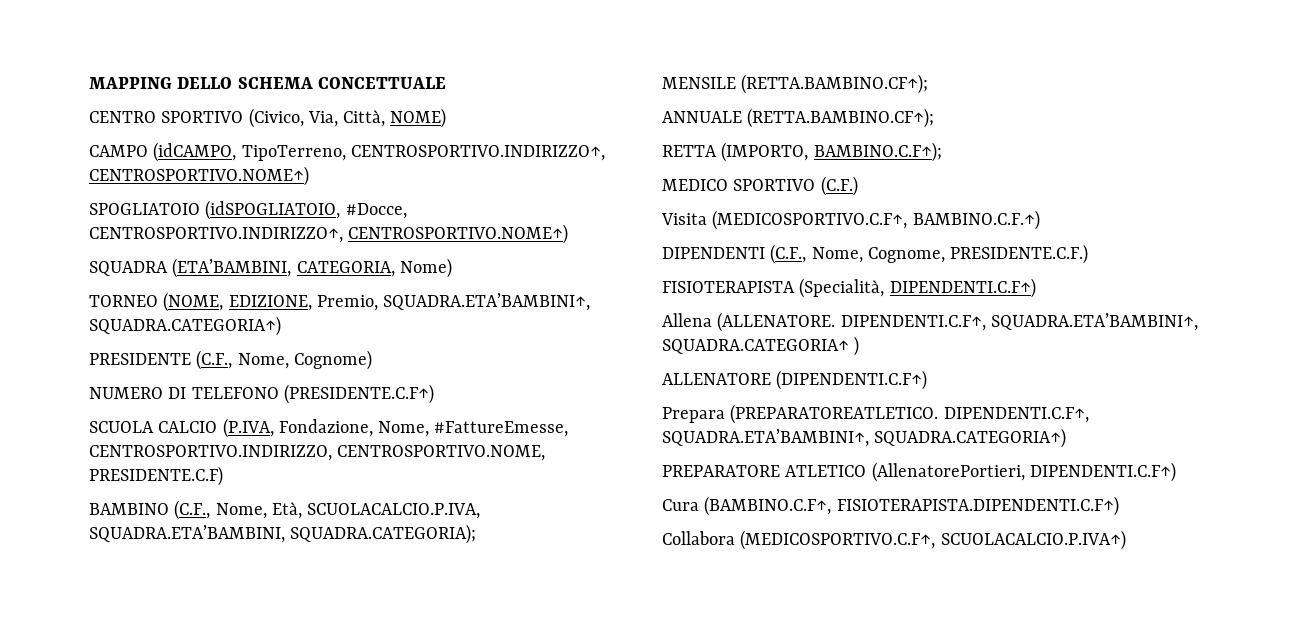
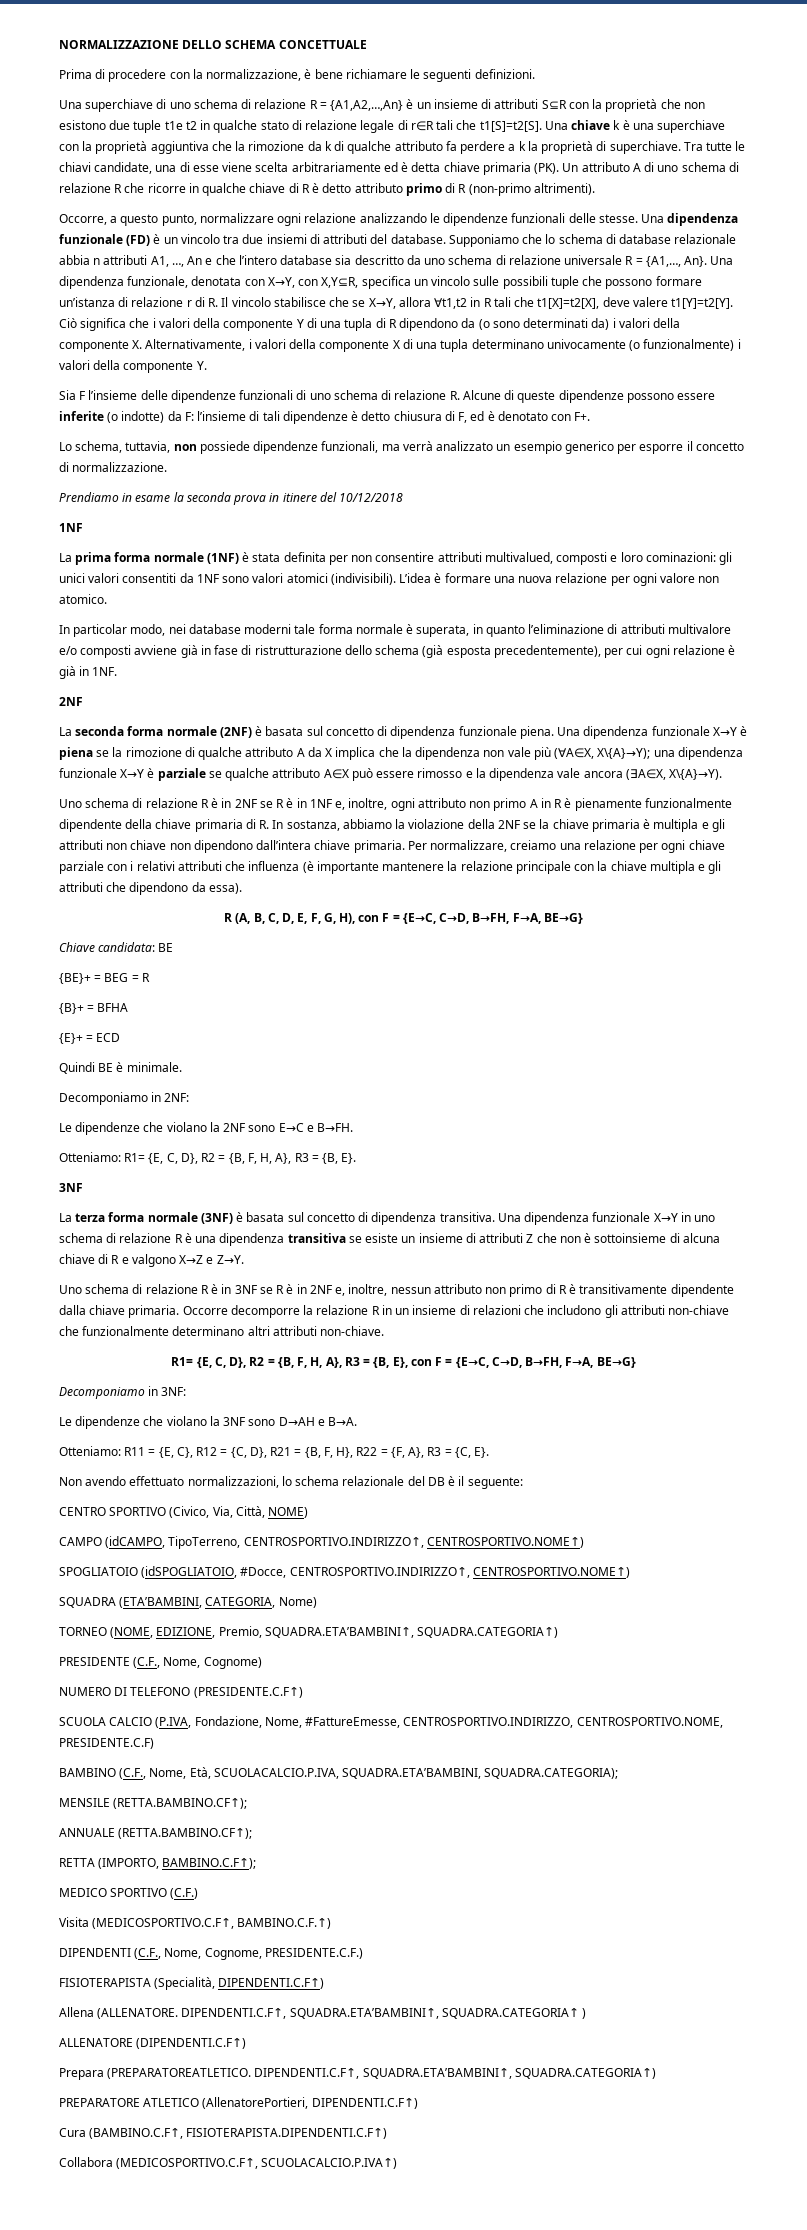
- MAPPING DELLO SCHEMA CONCETTUALE
+ NORMALIZZAZIONE DELLO SCHEMA CONCETTUALE
+ Prima di procedere con la normalizzazione, è bene richiamare le seguenti definizioni.
+ Una superchiave di uno schema di relazione R = {A1,A2,…,An} è un insieme di attributi S⊆R con la proprietà che non esistono due tuple t1e t2 in qualche stato di relazione legale di r∈R tali che t1[S]=t2[S]. Una chiave k è una superchiave con la proprietà aggiuntiva che la rimozione da k di qualche attributo fa perdere a k la proprietà di superchiave. Tra tutte le chiavi candidate, una di esse viene scelta arbitrariamente ed è detta chiave primaria (PK). Un attributo A di uno schema di relazione R che ricorre in qualche chiave di R è detto attributo primo di R (non-primo altrimenti).
+ Occorre, a questo punto, normalizzare ogni relazione analizzando le dipendenze funzionali delle stesse. Una dipendenza funzionale (FD) è un vincolo tra due insiemi di attributi del database. Supponiamo che lo schema di database relazionale abbia n attributi A1, …, An e che l’intero database sia descritto da uno schema di relazione universale R = {A1,…, An}. Una dipendenza funzionale, denotata con X→Y, con X,Y⊆R, specifica un vincolo sulle possibili tuple che possono formare un’istanza di relazione r di R. Il vincolo stabilisce che se X→Y, allora ∀t1,t2 in R tali che t1[X]=t2[X], deve valere t1[Y]=t2[Y]. Ciò significa che i valori della componente Y di una tupla di R dipendono da (o sono determinati da) i valori della componente X. Alternativamente, i valori della componente X di una tupla determinano univocamente (o funzionalmente) i valori della componente Y.
+ Sia F l’insieme delle dipendenze funzionali di uno schema di relazione R. Alcune di queste dipendenze possono essere inferite (o indotte) da F: l’insieme di tali dipendenze è detto chiusura di F, ed è denotato con F+.
+ Lo schema, tuttavia, non possiede dipendenze funzionali, ma verrà analizzato un esempio generico per esporre il concetto di normalizzazione.
+ Prendiamo in esame la seconda prova in itinere del 10/12/2018
+ 1NF
+ La prima forma normale (1NF) è stata definita per non consentire attributi multivalued, composti e loro cominazioni: gli unici valori consentiti da 1NF sono valori atomici (indivisibili). L’idea è formare una nuova relazione per ogni valore non atomico.
+ In particolar modo, nei database moderni tale forma normale è superata, in quanto l’eliminazione di attributi multivalore e/o composti avviene già in fase di ristrutturazione dello schema (già esposta precedentemente), per cui ogni relazione è già in 1NF.
+ 2NF
+ La seconda forma normale (2NF) è basata sul concetto di dipendenza funzionale piena. Una dipendenza funzionale X→Y è piena se la rimozione di qualche attributo A da X implica che la dipendenza non vale più (∀A∈X, X\{A}→Y); una dipendenza funzionale X→Y è parziale se qualche attributo A∈X può essere rimosso e la dipendenza vale ancora (∃A∈X, X\{A}→Y).
+ Uno schema di relazione R è in 2NF se R è in 1NF e, inoltre, ogni attributo non primo A in R è pienamente funzionalmente dipendente della chiave primaria di R. In sostanza, abbiamo la violazione della 2NF se la chiave primaria è multipla e gli attributi non chiave non dipendono dall’intera chiave primaria. Per normalizzare, creiamo una relazione per ogni chiave parziale con i relativi attributi che influenza (è importante mantenere la relazione principale con la chiave multipla e gli attributi che dipendono da essa).
+ R (A, B, C, D, E, F, G, H), con F = {E→C, C→D, B→FH, F→A, BE→G}
+ Chiave candidata: BE
+ {BE}+ = BEG = R
+ {B}+ = BFHA
+ {E}+ = ECD
+ Quindi BE è minimale.
+ Decomponiamo in 2NF:
+ Le dipendenze che violano la 2NF sono E→C e B→FH.
+ Otteniamo: R1= {E, C, D}, R2 = {B, F, H, A}, R3 = {B, E}.
+ 3NF
+ La terza forma normale (3NF) è basata sul concetto di dipendenza transitiva. Una dipendenza funzionale X→Y in uno schema di relazione R è una dipendenza transitiva se esiste un insieme di attributi Z che non è sottoinsieme di alcuna chiave di R e valgono X→Z e Z→Y.
+ Uno schema di relazione R è in 3NF se R è in 2NF e, inoltre, nessun attributo non primo di R è transitivamente dipendente dalla chiave primaria. Occorre decomporre la relazione R in un insieme di relazioni che includono gli attributi non-chiave che funzionalmente determinano altri attributi non-chiave.
+ R1= {E, C, D}, R2 = {B, F, H, A}, R3 = {B, E}, con F = {E→C, C→D, B→FH, F→A, BE→G}
+ Decomponiamo in 3NF:
+ Le dipendenze che violano la 3NF sono D→AH e B→A.
+ Otteniamo: R11 = {E, C}, R12 = {C, D}, R21 = {B, F, H}, R22 = {F, A}, R3 = {C, E}.
+ Non avendo effettuato normalizzazioni, lo schema relazionale del DB è il seguente:

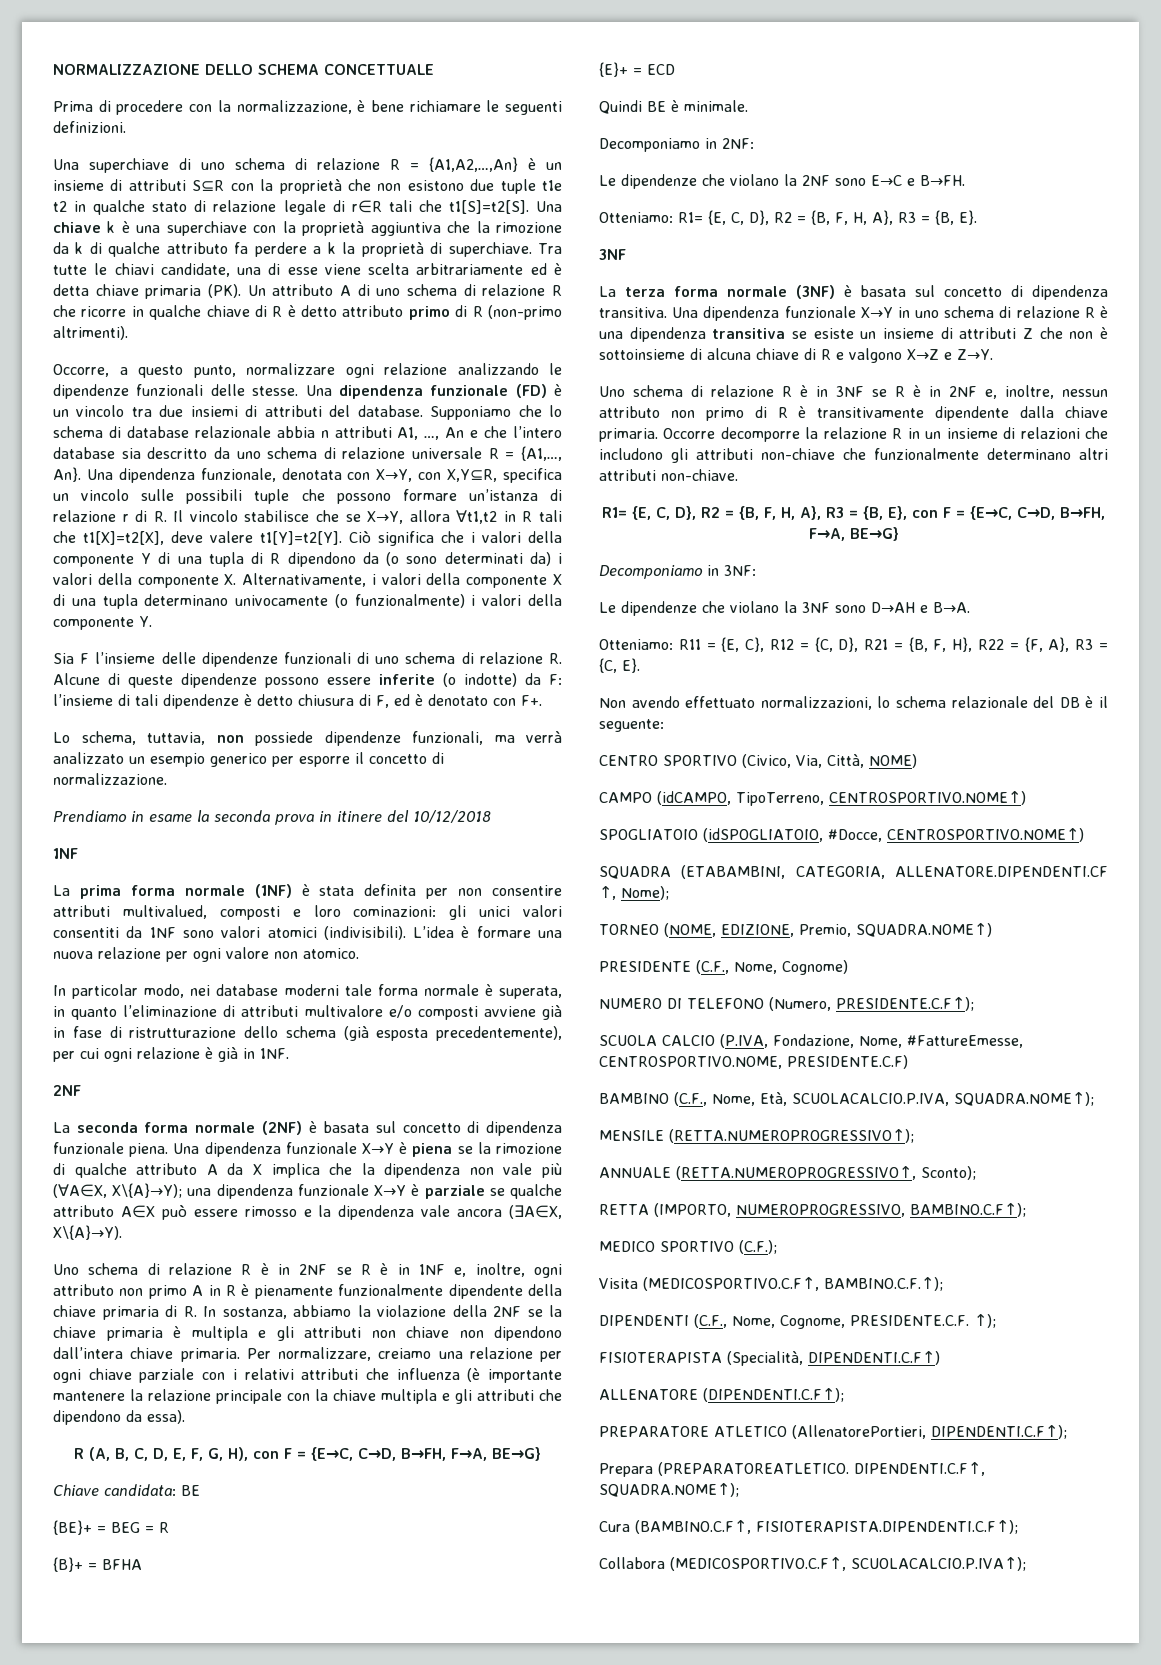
- CAMPO (idCAMPO, TipoTerreno, CENTROSPORTIVO.INDIRIZZO↑, CENTROSPORTIVO.NOME↑)
+ CAMPO (idCAMPO, TipoTerreno, CENTROSPORTIVO.NOME↑)
- SPOGLIATOIO (idSPOGLIATOIO, #Docce, CENTROSPORTIVO.INDIRIZZO↑, CENTROSPORTIVO.NOME↑)
+ SPOGLIATOIO (idSPOGLIATOIO, #Docce, CENTROSPORTIVO.NOME↑)
- SQUADRA (ETA’BAMBINI, CATEGORIA, Nome)
+ SQUADRA (ETABAMBINI, CATEGORIA, ALLENATORE.DIPENDENTI.CF ↑, Nome);
- TORNEO (NOME, EDIZIONE, Premio, SQUADRA.ETA’BAMBINI↑, SQUADRA.CATEGORIA↑)
+ TORNEO (NOME, EDIZIONE, Premio, SQUADRA.NOME↑)
- NUMERO DI TELEFONO (PRESIDENTE.C.F↑)
+ NUMERO DI TELEFONO (Numero, PRESIDENTE.C.F↑);
- SCUOLA CALCIO (P.IVA, Fondazione, Nome, #FattureEmesse, CENTROSPORTIVO.INDIRIZZO, CENTROSPORTIVO.NOME, PRESIDENTE.C.F)
+ SCUOLA CALCIO (P.IVA, Fondazione, Nome, #FattureEmesse, CENTROSPORTIVO.NOME, PRESIDENTE.C.F)
- BAMBINO (C.F., Nome, Età, SCUOLACALCIO.P.IVA, SQUADRA.ETA’BAMBINI, SQUADRA.CATEGORIA);
+ BAMBINO (C.F., Nome, Età, SCUOLACALCIO.P.IVA, SQUADRA.NOME↑);
- MENSILE (RETTA.BAMBINO.CF↑);
+ MENSILE (RETTA.NUMEROPROGRESSIVO↑);
- ANNUALE (RETTA.BAMBINO.CF↑);
+ ANNUALE (RETTA.NUMEROPROGRESSIVO↑, Sconto);
- RETTA (IMPORTO, BAMBINO.C.F↑);
+ RETTA (IMPORTO, NUMEROPROGRESSIVO, BAMBINO.C.F↑);
- MEDICO SPORTIVO (C.F.)
+ MEDICO SPORTIVO (C.F.);
- Visita (MEDICOSPORTIVO.C.F↑, BAMBINO.C.F.↑)
+ Visita (MEDICOSPORTIVO.C.F↑, BAMBINO.C.F.↑);
- DIPENDENTI (C.F., Nome, Cognome, PRESIDENTE.C.F.)
+ DIPENDENTI (C.F., Nome, Cognome, PRESIDENTE.C.F. ↑);
- Allena (ALLENATORE. DIPENDENTI.C.F↑, SQUADRA.ETA’BAMBINI↑, SQUADRA.CATEGORIA↑ )
- ALLENATORE (DIPENDENTI.C.F↑)
- Prepara (PREPARATOREATLETICO. DIPENDENTI.C.F↑, SQUADRA.ETA’BAMBINI↑, SQUADRA.CATEGORIA↑)
- PREPARATORE ATLETICO (AllenatorePortieri, DIPENDENTI.C.F↑)
+ ALLENATORE (DIPENDENTI.C.F↑);
+ PREPARATORE ATLETICO (AllenatorePortieri, DIPENDENTI.C.F↑);
+ Prepara (PREPARATOREATLETICO. DIPENDENTI.C.F↑, SQUADRA.NOME↑);
- Cura (BAMBINO.C.F↑, FISIOTERAPISTA.DIPENDENTI.C.F↑)
+ Cura (BAMBINO.C.F↑, FISIOTERAPISTA.DIPENDENTI.C.F↑);
- Collabora (MEDICOSPORTIVO.C.F↑, SCUOLACALCIO.P.IVA↑)
+ Collabora (MEDICOSPORTIVO.C.F↑, SCUOLACALCIO.P.IVA↑);

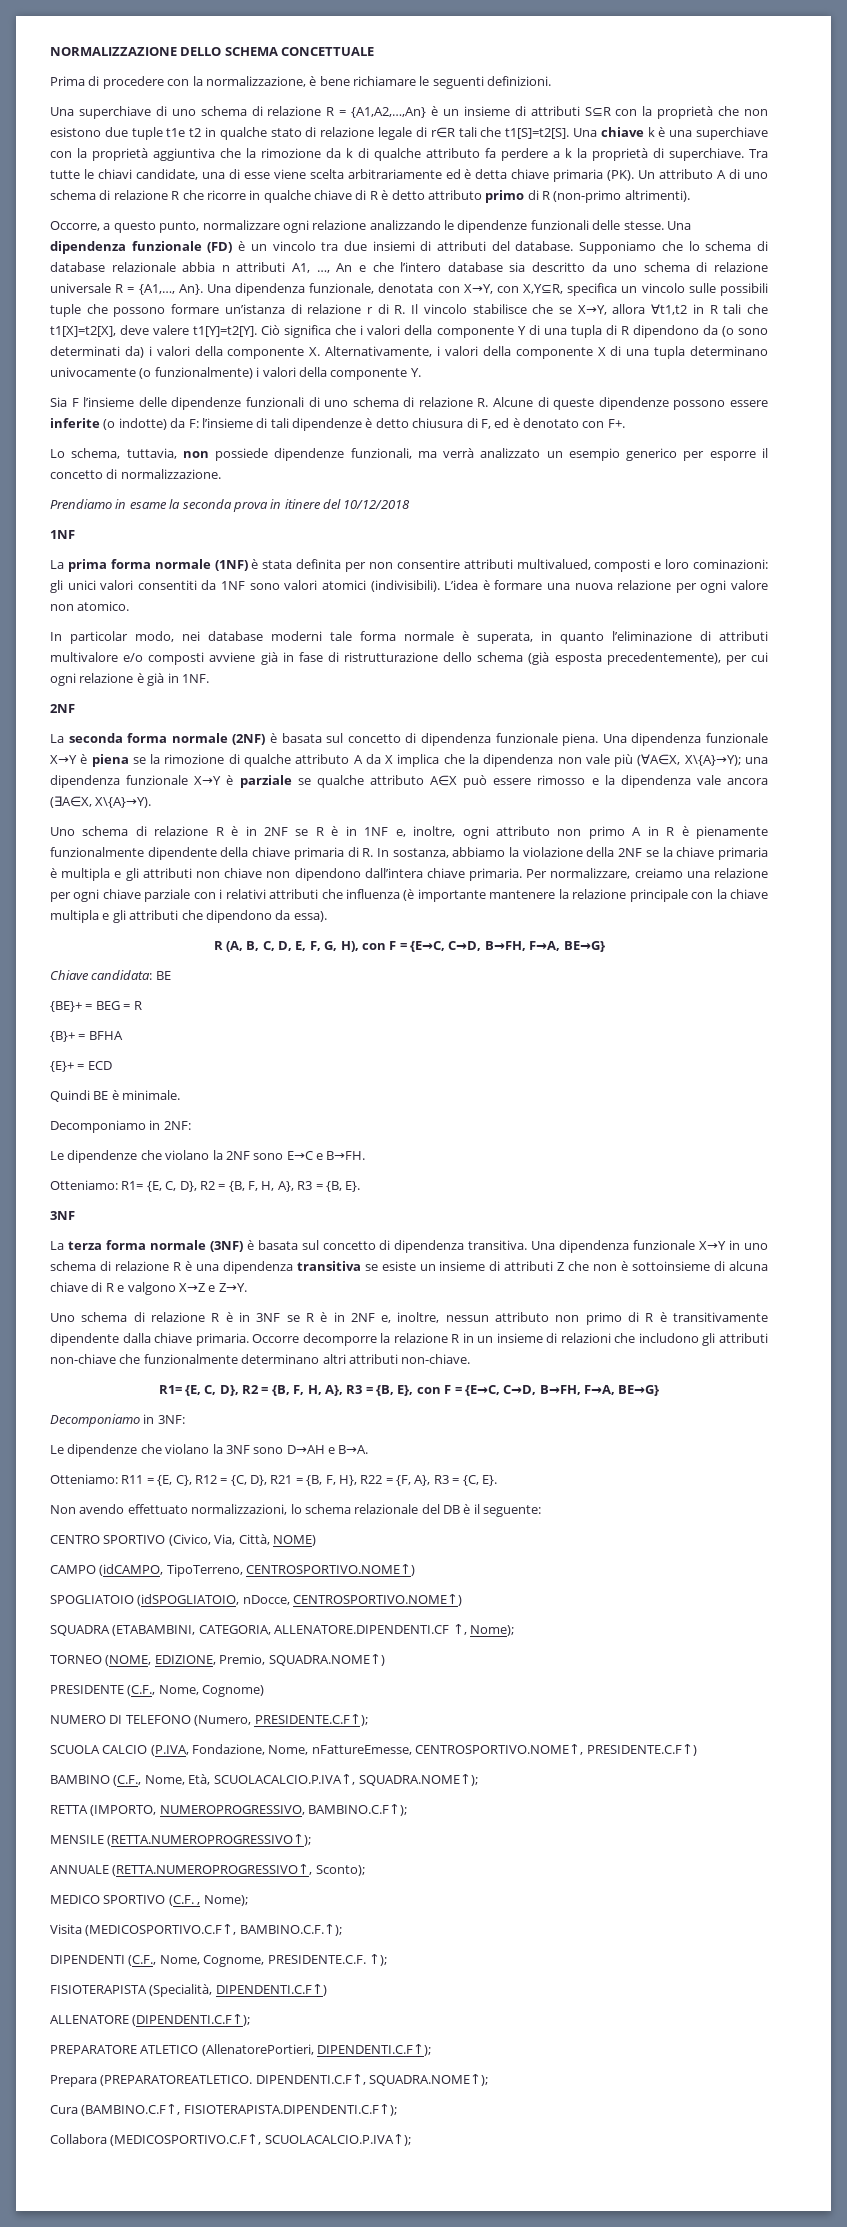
- SPOGLIATOIO (idSPOGLIATOIO, #Docce, CENTROSPORTIVO.NOME↑)
+ SPOGLIATOIO (idSPOGLIATOIO, nDocce, CENTROSPORTIVO.NOME↑)
- SCUOLA CALCIO (P.IVA, Fondazione, Nome, #FattureEmesse, CENTROSPORTIVO.NOME, PRESIDENTE.C.F)
+ SCUOLA CALCIO (P.IVA, Fondazione, Nome, nFattureEmesse, CENTROSPORTIVO.NOME↑, PRESIDENTE.C.F↑)
- BAMBINO (C.F., Nome, Età, SCUOLACALCIO.P.IVA, SQUADRA.NOME↑);
+ BAMBINO (C.F., Nome, Età, SCUOLACALCIO.P.IVA↑, SQUADRA.NOME↑);
+ RETTA (IMPORTO, NUMEROPROGRESSIVO, BAMBINO.C.F↑);
- RETTA (IMPORTO, NUMEROPROGRESSIVO, BAMBINO.C.F↑);
- MEDICO SPORTIVO (C.F.);
+ MEDICO SPORTIVO (C.F. , Nome);

